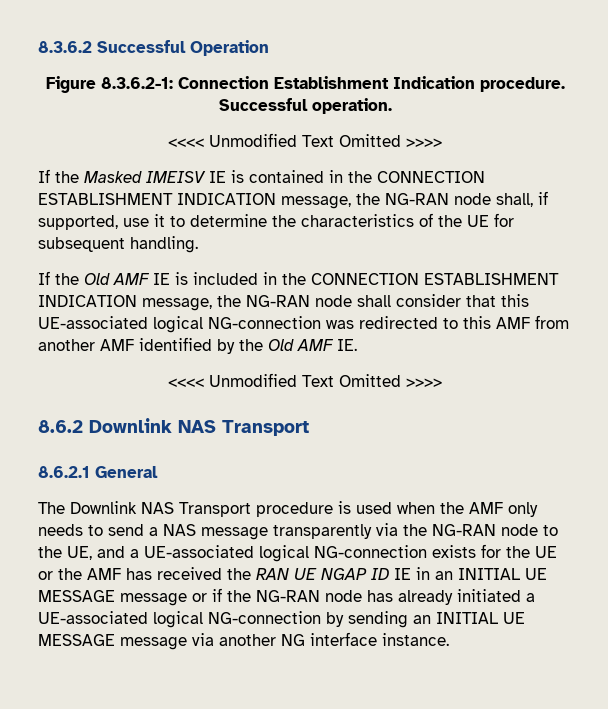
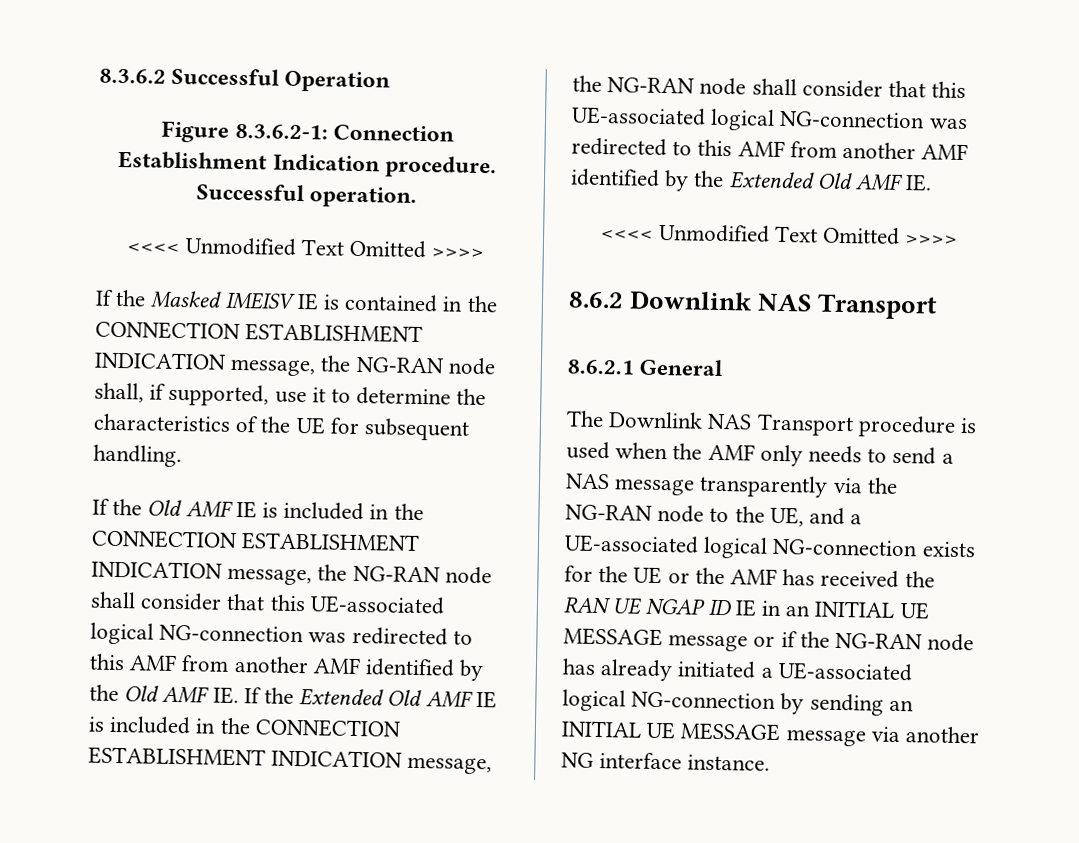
- If the Old AMF IE is included in the CONNECTION ESTABLISHMENT INDICATION message, the NG-RAN node shall consider that this UE-associated logical NG-connection was redirected to this AMF from another AMF identified by the Old AMF IE.
+ If the Old AMF IE is included in the CONNECTION ESTABLISHMENT INDICATION message, the NG-RAN node shall consider that this UE-associated logical NG-connection was redirected to this AMF from another AMF identified by the Old AMF IE. If the Extended Old AMF IE is included in the CONNECTION ESTABLISHMENT INDICATION message, the NG-RAN node shall consider that this UE-associated logical NG-connection was redirected to this AMF from another AMF identified by the Extended Old AMF IE.

